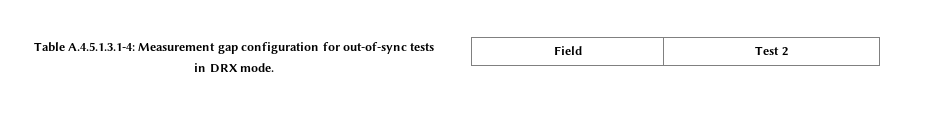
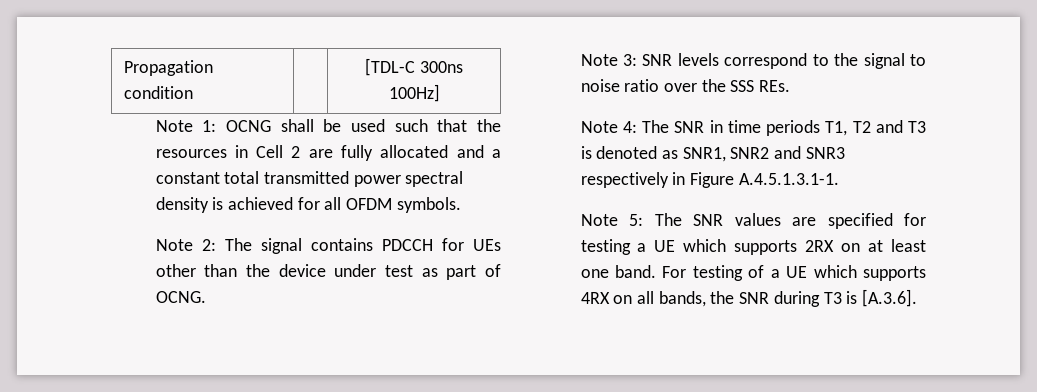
- Table A.4.5.1.3.1-4: Measurement gap configuration for out-of-sync tests in DRX mode.
- Field | Test 2
+ Propagation condition | | [TDL-C 300ns 100Hz]
+ Note 1: OCNG shall be used such that the resources in Cell 2 are fully allocated and a constant total transmitted power spectral density is achieved for all OFDM symbols.
+ Note 2: The signal contains PDCCH for UEs other than the device under test as part of OCNG.
+ Note 3: SNR levels correspond to the signal to noise ratio over the SSS REs.
+ Note 4: The SNR in time periods T1, T2 and T3 is denoted as SNR1, SNR2 and SNR3 respectively in Figure A.4.5.1.3.1-1.
+ Note 5: The SNR values are specified for testing a UE which supports 2RX on at least one band. For testing of a UE which supports 4RX on all bands, the SNR during T3 is [A.3.6].

